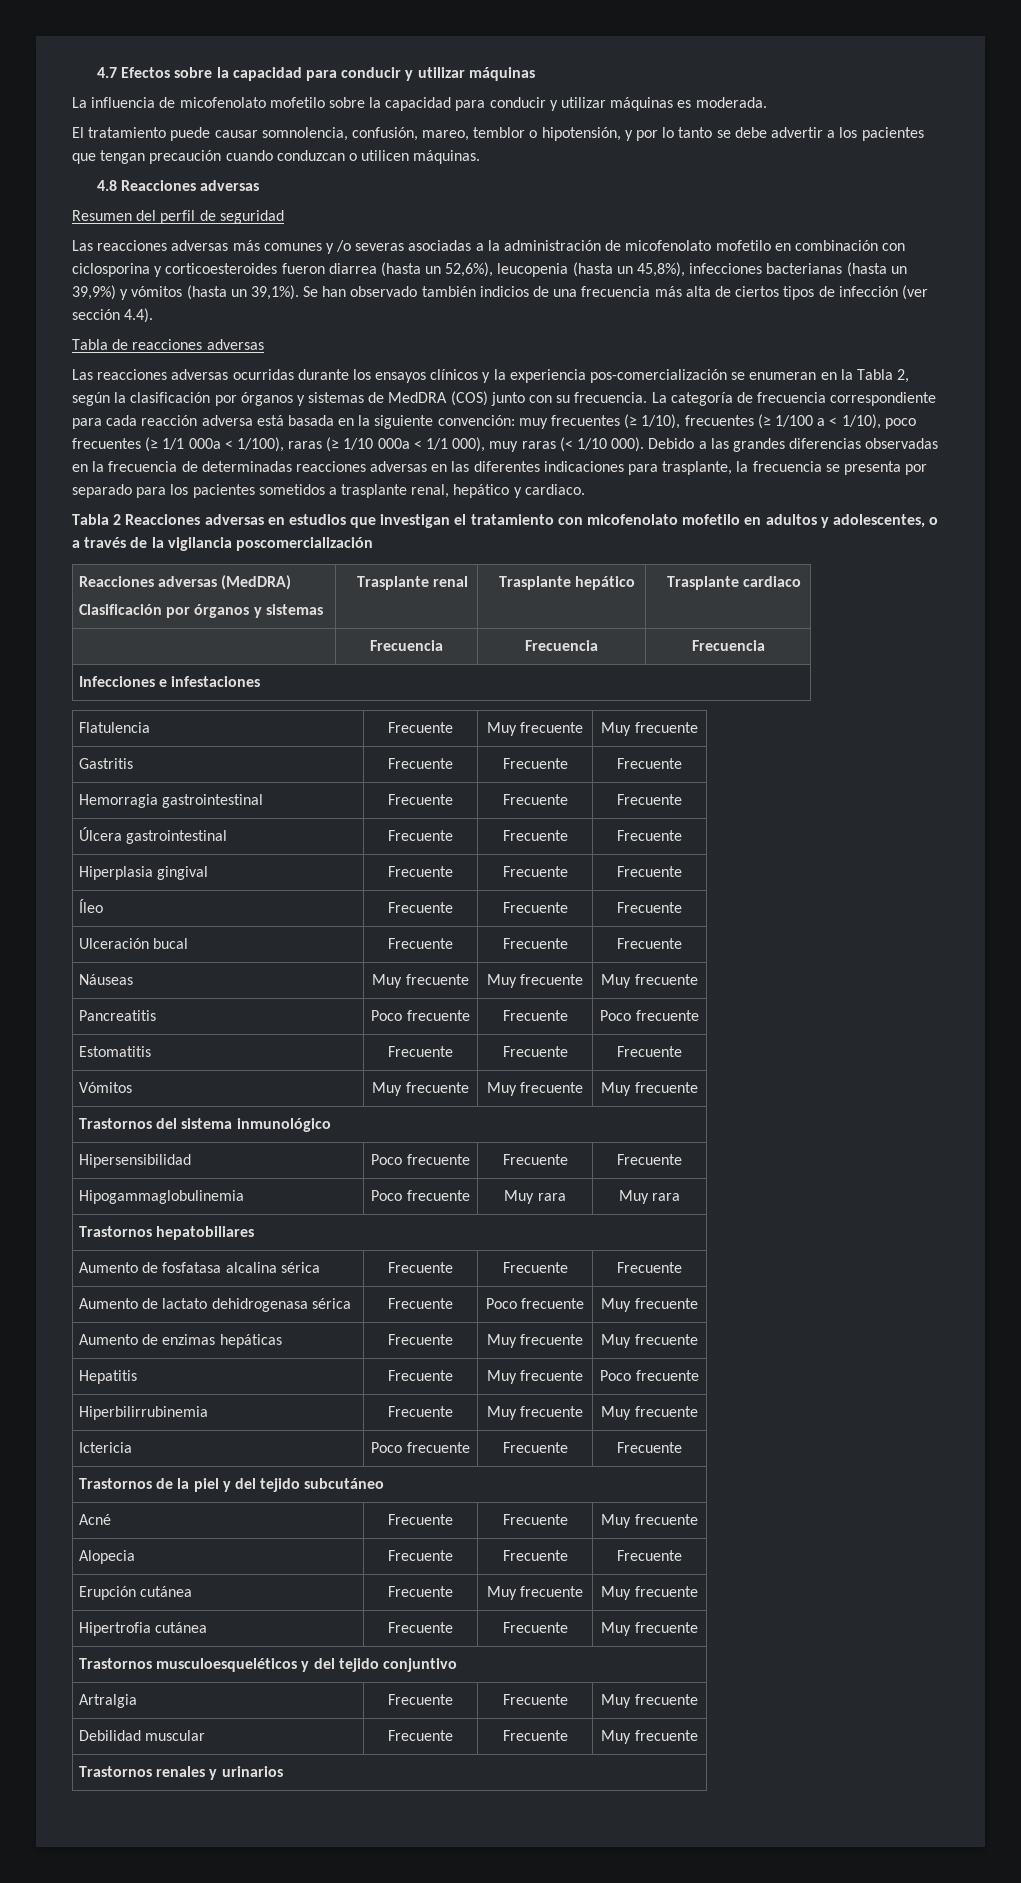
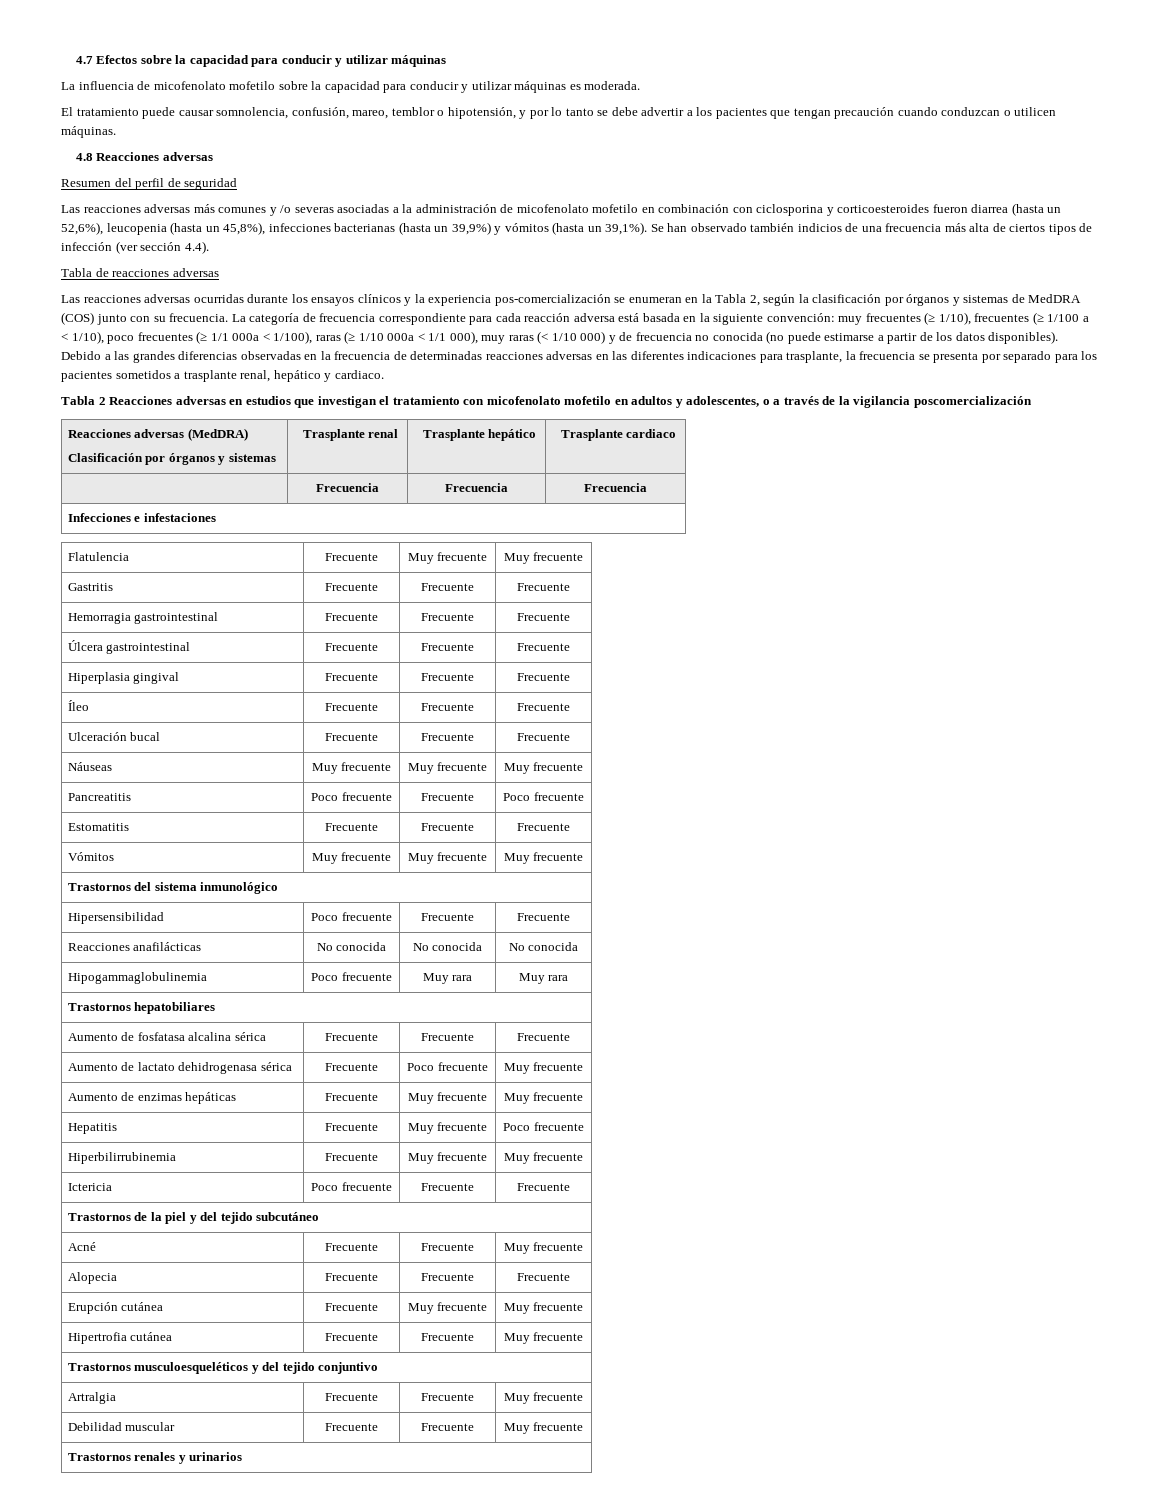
- La categoría de frecuencia correspondiente para cada reacción adversa está basada en la siguiente convención: muy frecuentes (≥ 1/10), frecuentes (≥ 1/100 a < 1/10), poco frecuentes (≥ 1/1 000a < 1/100), raras (≥ 1/10 000a < 1/1 000), muy raras (< 1/10 000).
+ La categoría de frecuencia correspondiente para cada reacción adversa está basada en la siguiente convención: muy frecuentes (≥ 1/10), frecuentes (≥ 1/100 a < 1/10), poco frecuentes (≥ 1/1 000a < 1/100), raras (≥ 1/10 000a < 1/1 000), muy raras (< 1/10 000) y de frecuencia no conocida (no puede estimarse a partir de los datos disponibles).
+ Reacciones anafilácticas | No conocida | No conocida | No conocida

